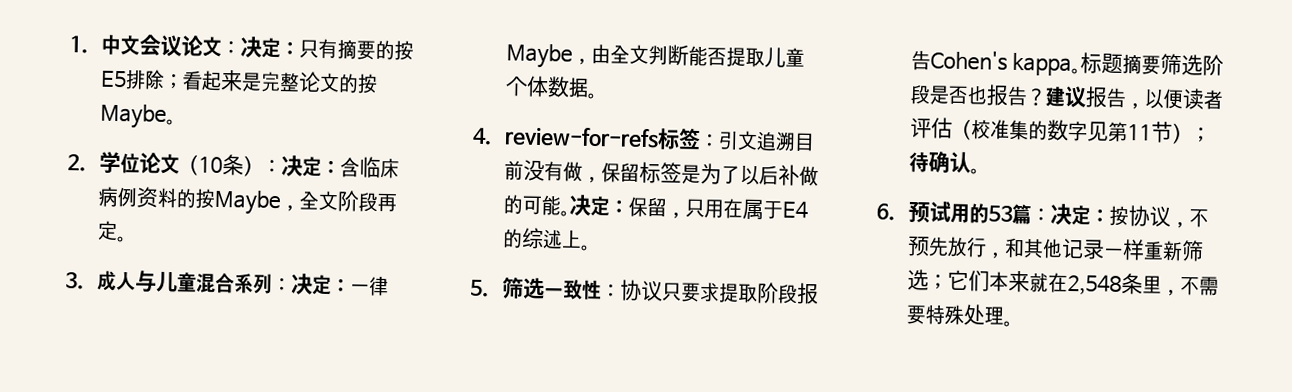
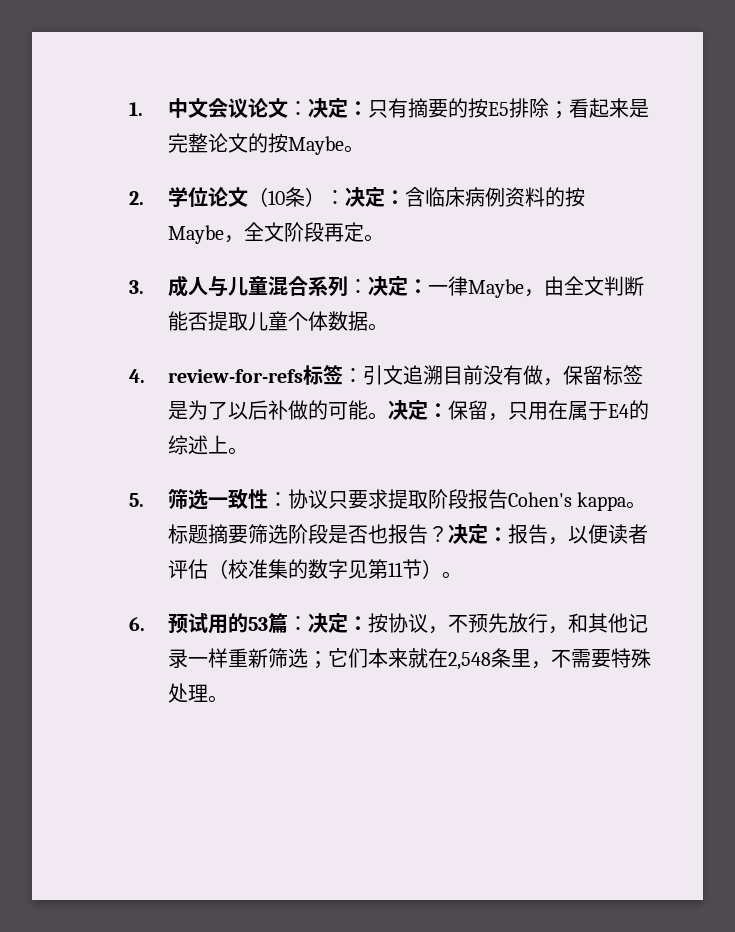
- 建议报告，以便读者评估（校准集的数字见第11节）；待确认。
+ 决定：报告，以便读者评估（校准集的数字见第11节）。

